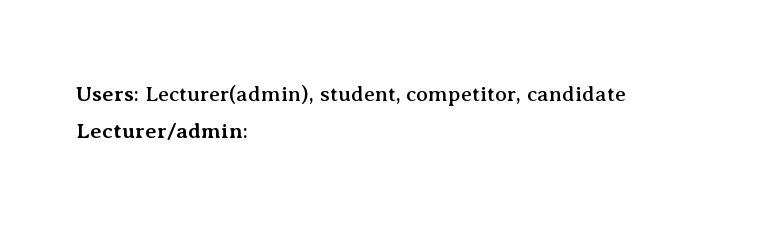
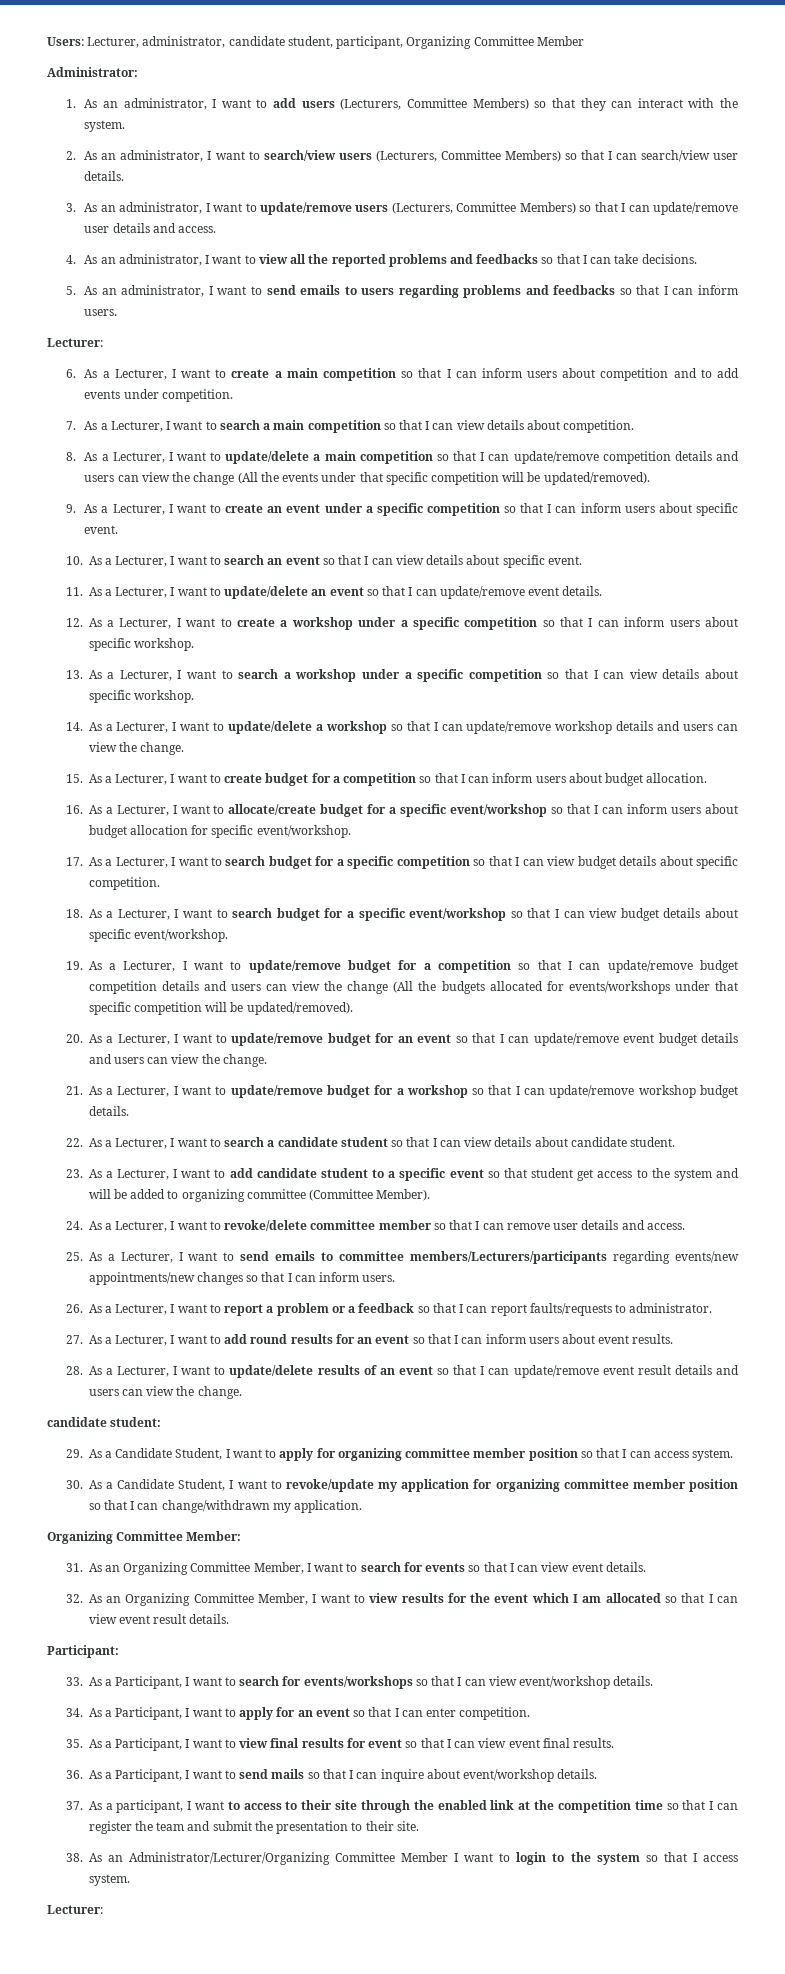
- Users: Lecturer(admin), student, competitor, candidate
- Lecturer/admin:
+ Users: Lecturer, administrator, candidate student, participant, Organizing Committee Member
+ Administrator:
+ 1. As an administrator, I want to add users (Lecturers, Committee Members) so that they can interact with the system.
+ 2. As an administrator, I want to search/view users (Lecturers, Committee Members) so that I can search/view user details.
+ 3. As an administrator, I want to update/remove users (Lecturers, Committee Members) so that I can update/remove user details and access.
+ 4. As an administrator, I want to view all the reported problems and feedbacks so that I can take decisions.
+ 5. As an administrator, I want to send emails to users regarding problems and feedbacks so that I can inform users.
+ Lecturer:
+ 6. As a Lecturer, I want to create a main competition so that I can inform users about competition and to add events under competition.
+ 7. As a Lecturer, I want to search a main competition so that I can view details about competition.
+ 8. As a Lecturer, I want to update/delete a main competition so that I can update/remove competition details and users can view the change (All the events under that specific competition will be updated/removed).
+ 9. As a Lecturer, I want to create an event under a specific competition so that I can inform users about specific event.
+ 10. As a Lecturer, I want to search an event so that I can view details about specific event.
+ 11. As a Lecturer, I want to update/delete an event so that I can update/remove event details.
+ 12. As a Lecturer, I want to create a workshop under a specific competition so that I can inform users about specific workshop.
+ 13. As a Lecturer, I want to search a workshop under a specific competition so that I can view details about specific workshop.
+ 14. As a Lecturer, I want to update/delete a workshop so that I can update/remove workshop details and users can view the change.
+ 15. As a Lecturer, I want to create budget for a competition so that I can inform users about budget allocation.
+ 16. As a Lecturer, I want to allocate/create budget for a specific event/workshop so that I can inform users about budget allocation for specific event/workshop.
+ 17. As a Lecturer, I want to search budget for a specific competition so that I can view budget details about specific competition.
+ 18. As a Lecturer, I want to search budget for a specific event/workshop so that I can view budget details about specific event/workshop.
+ 19. As a Lecturer, I want to update/remove budget for a competition so that I can update/remove budget competition details and users can view the change (All the budgets allocated for events/workshops under that specific competition will be updated/removed).
+ 20. As a Lecturer, I want to update/remove budget for an event so that I can update/remove event budget details and users can view the change.
+ 21. As a Lecturer, I want to update/remove budget for a workshop so that I can update/remove workshop budget details.
+ 22. As a Lecturer, I want to search a candidate student so that I can view details about candidate student.
+ 23. As a Lecturer, I want to add candidate student to a specific event so that student get access to the system and will be added to organizing committee (Committee Member).
+ 24. As a Lecturer, I want to revoke/delete committee member so that I can remove user details and access.
+ 25. As a Lecturer, I want to send emails to committee members/Lecturers/participants regarding events/new appointments/new changes so that I can inform users.
+ 26. As a Lecturer, I want to report a problem or a feedback so that I can report faults/requests to administrator.
+ 27. As a Lecturer, I want to add round results for an event so that I can inform users about event results.
+ 28. As a Lecturer, I want to update/delete results of an event so that I can update/remove event result details and users can view the change.
+ candidate student:
+ 29. As a Candidate Student, I want to apply for organizing committee member position so that I can access system.
+ 30. As a Candidate Student, I want to revoke/update my application for organizing committee member position so that I can change/withdrawn my application.
+ Organizing Committee Member:
+ 31. As an Organizing Committee Member, I want to search for events so that I can view event details.
+ 32. As an Organizing Committee Member, I want to view results for the event which I am allocated so that I can view event result details.
+ Participant:
+ 33. As a Participant, I want to search for events/workshops so that I can view event/workshop details.
+ 34. As a Participant, I want to apply for an event so that I can enter competition.
+ 35. As a Participant, I want to view final results for event so that I can view event final results.
+ 36. As a Participant, I want to send mails so that I can inquire about event/workshop details.
+ 37. As a participant, I want to access to their site through the enabled link at the competition time so that I can register the team and submit the presentation to their site.
+ 38. As an Administrator/Lecturer/Organizing Committee Member I want to login to the system so that I access system.
+ Lecturer:

